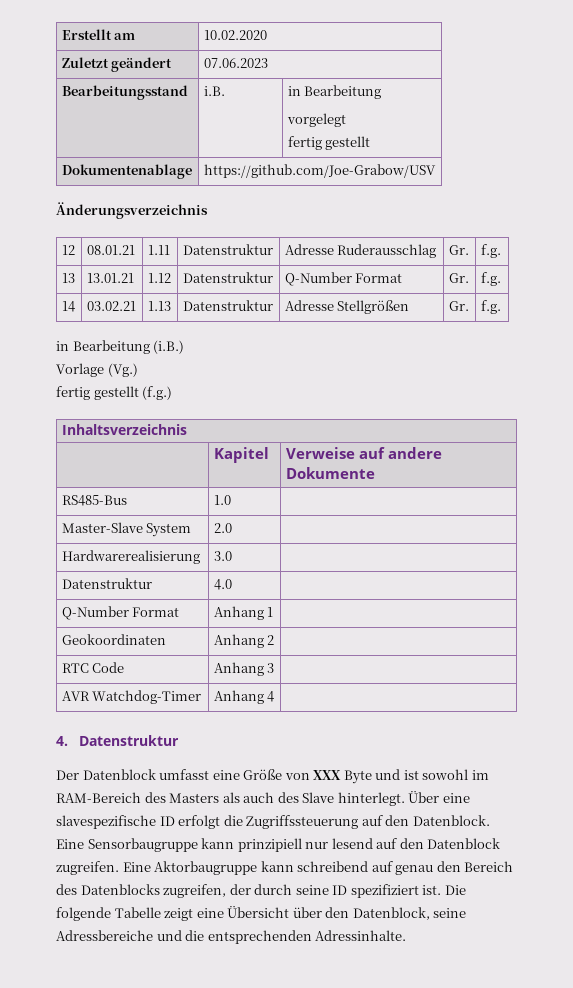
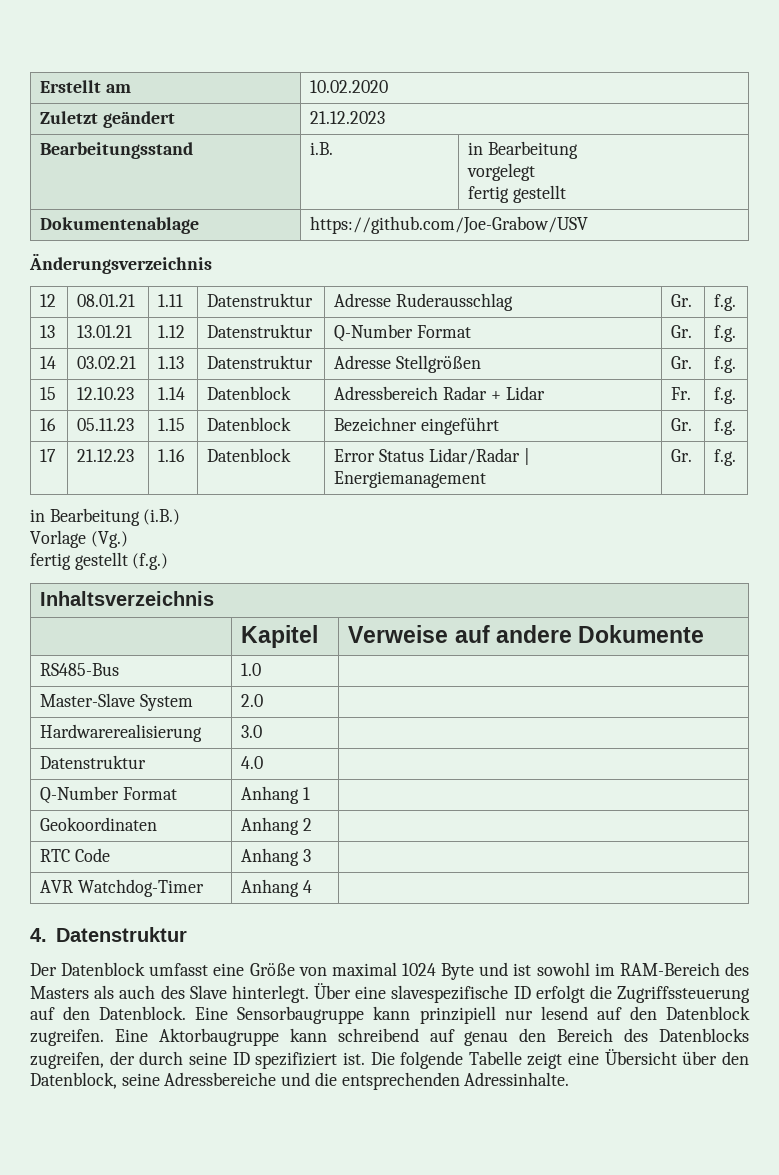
- Zuletzt geändert | 07.06.2023
+ Zuletzt geändert | 21.12.2023
+ 15 | 12.10.23 | 1.14 | Datenblock | Adressbereich Radar + Lidar | Fr. | f.g.
+ 16 | 05.11.23 | 1.15 | Datenblock | Bezeichner eingeführt | Gr. | f.g.
+ 17 | 21.12.23 | 1.16 | Datenblock | Error Status Lidar/Radar | Energiemanagement | Gr. | f.g.
- Der Datenblock umfasst eine Größe von XXX Byte und ist sowohl im RAM-Bereich des Masters als auch des Slave hinterlegt.
+ Der Datenblock umfasst eine Größe von maximal 1024 Byte und ist sowohl im RAM-Bereich des Masters als auch des Slave hinterlegt.

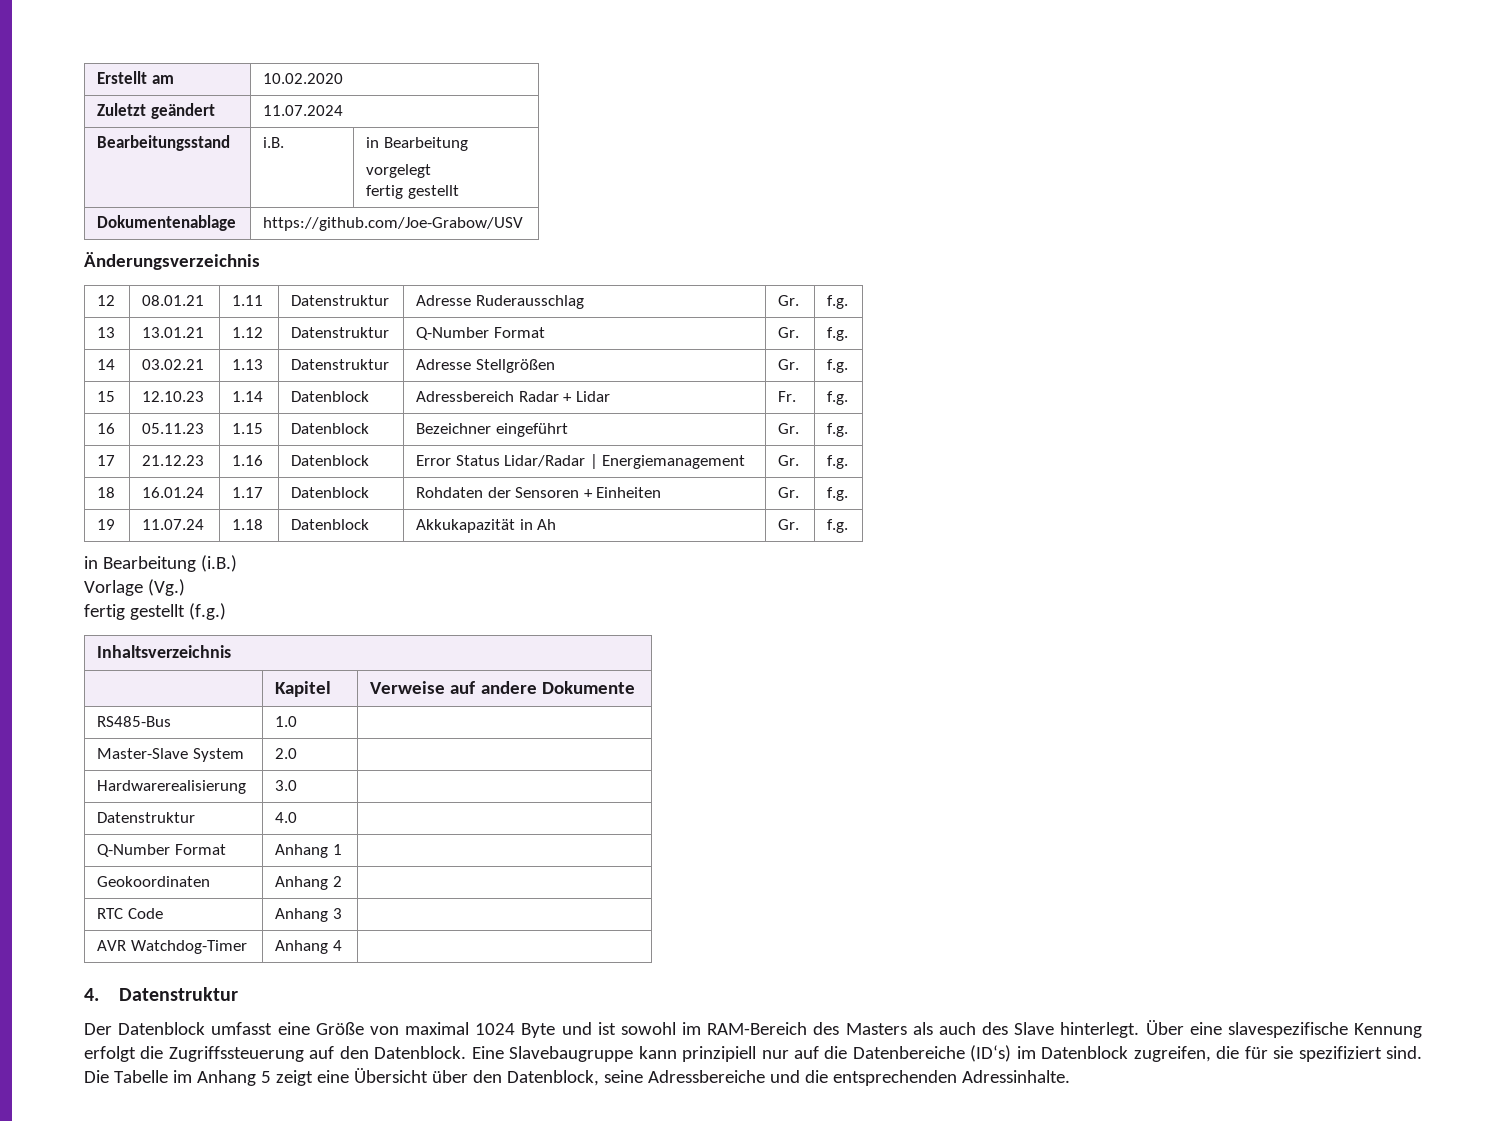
- Zuletzt geändert | 21.12.2023
+ Zuletzt geändert | 11.07.2024
+ 18 | 16.01.24 | 1.17 | Datenblock | Rohdaten der Sensoren + Einheiten | Gr. | f.g.
+ 19 | 11.07.24 | 1.18 | Datenblock | Akkukapazität in Ah | Gr. | f.g.
- Über eine slavespezifische ID erfolgt die Zugriffssteuerung auf den Datenblock.
+ Über eine slavespezifische Kennung erfolgt die Zugriffssteuerung auf den Datenblock.
- Eine Sensorbaugruppe kann prinzipiell nur lesend auf den Datenblock zugreifen. Eine Aktorbaugruppe kann schreibend auf genau den Bereich des Datenblocks zugreifen, der durch seine ID spezifiziert ist. Die folgende Tabelle zeigt eine Übersicht über den Datenblock, seine Adressbereiche und die entsprechenden Adressinhalte.
+ Eine Slavebaugruppe kann prinzipiell nur auf die Datenbereiche (ID‘s) im Datenblock zugreifen, die für sie spezifiziert sind. Die Tabelle im Anhang 5 zeigt eine Übersicht über den Datenblock, seine Adressbereiche und die entsprechenden Adressinhalte.

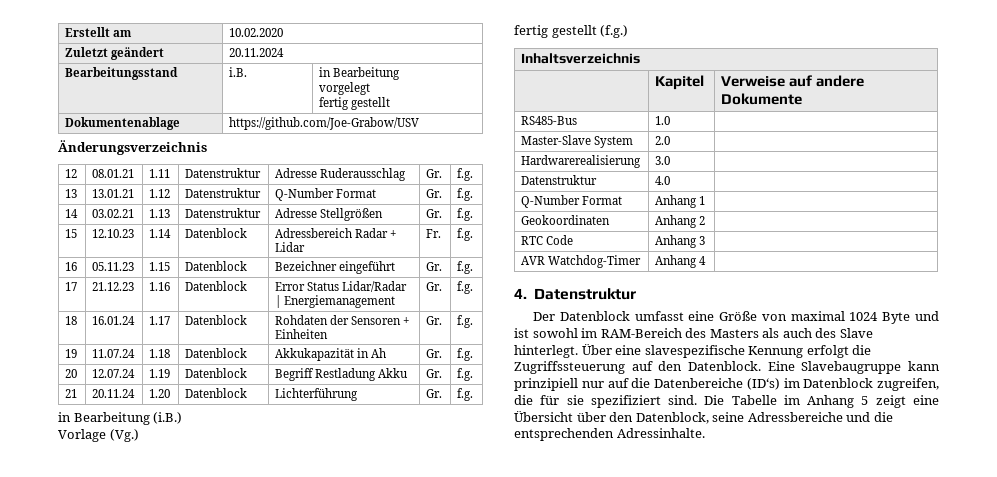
- Zuletzt geändert | 11.07.2024
+ Zuletzt geändert | 20.11.2024
+ 20 | 12.07.24 | 1.19 | Datenblock | Begriff Restladung Akku | Gr. | f.g.
+ 21 | 20.11.24 | 1.20 | Datenblock | Lichterführung | Gr. | f.g.

